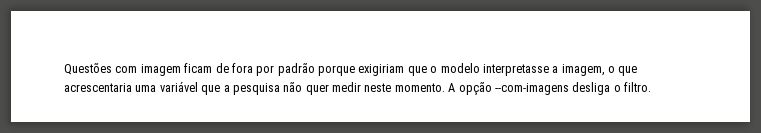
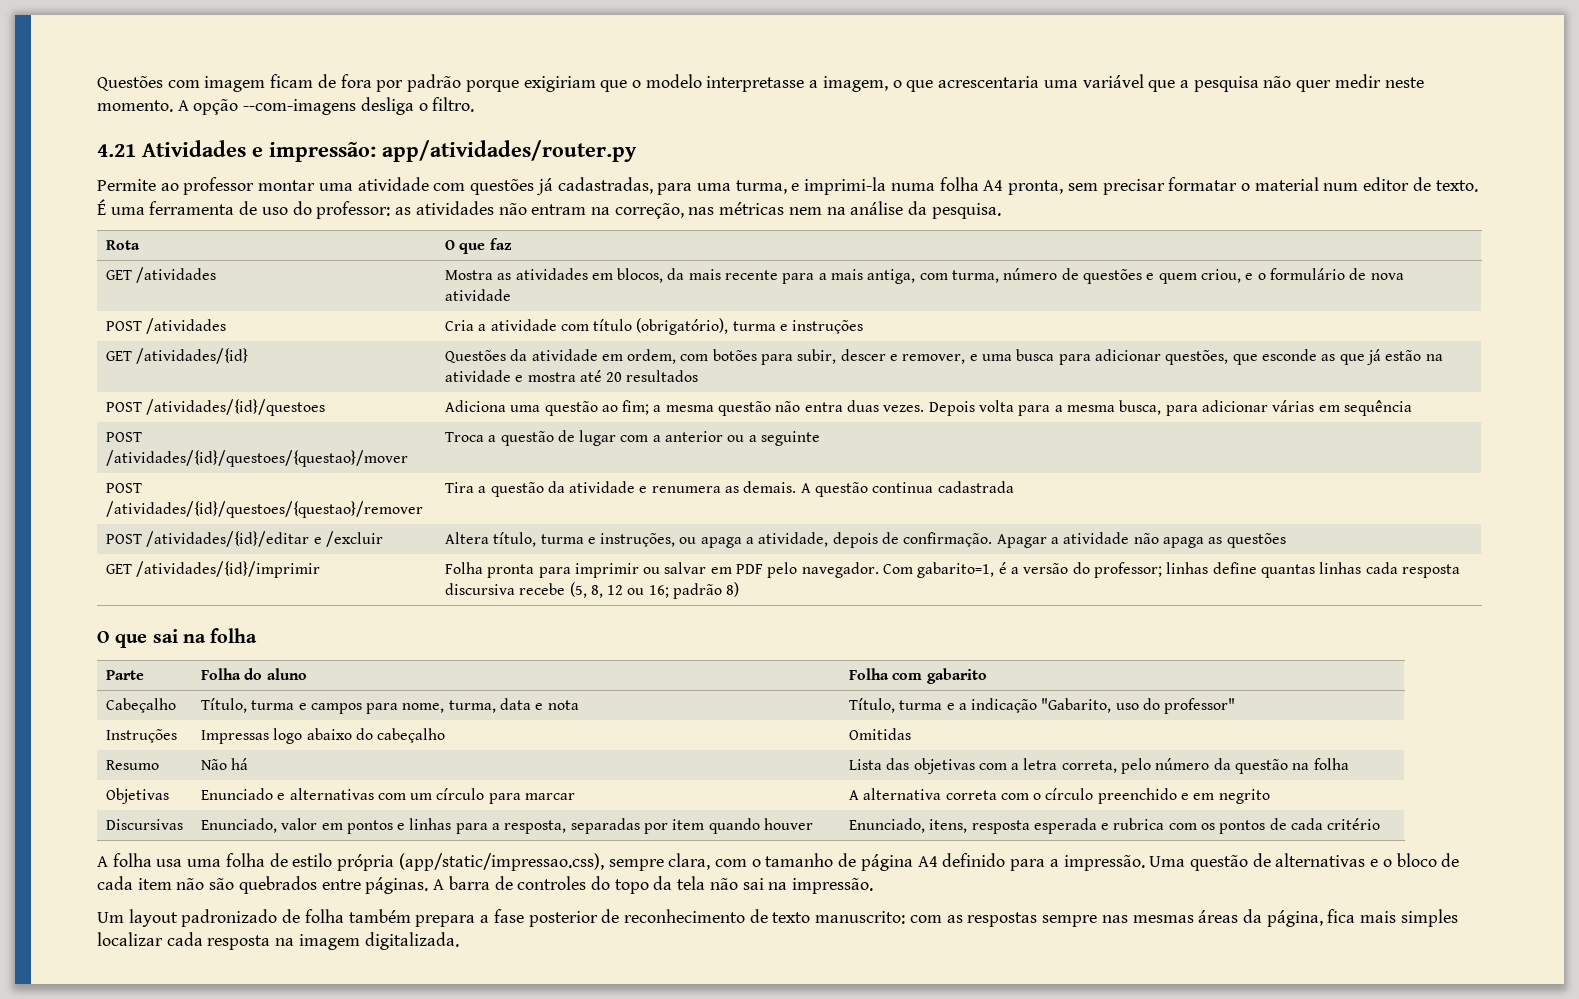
+ 4.21 Atividades e impressão: app/atividades/router.py
+ Permite ao professor montar uma atividade com questões já cadastradas, para uma turma, e imprimi-la numa folha A4 pronta, sem precisar formatar o material num editor de texto. É uma ferramenta de uso do professor: as atividades não entram na correção, nas métricas nem na análise da pesquisa.
+ Rota | O que faz
+ GET /atividades | Mostra as atividades em blocos, da mais recente para a mais antiga, com turma, número de questões e quem criou, e o formulário de nova atividade
+ POST /atividades | Cria a atividade com título (obrigatório), turma e instruções
+ GET /atividades/{id} | Questões da atividade em ordem, com botões para subir, descer e remover, e uma busca para adicionar questões, que esconde as que já estão na atividade e mostra até 20 resultados
+ POST /atividades/{id}/questoes | Adiciona uma questão ao fim; a mesma questão não entra duas vezes. Depois volta para a mesma busca, para adicionar várias em sequência
+ POST /atividades/{id}/questoes/{questao}/mover | Troca a questão de lugar com a anterior ou a seguinte
+ POST /atividades/{id}/questoes/{questao}/remover | Tira a questão da atividade e renumera as demais. A questão continua cadastrada
+ POST /atividades/{id}/editar e /excluir | Altera título, turma e instruções, ou apaga a atividade, depois de confirmação. Apagar a atividade não apaga as questões
+ GET /atividades/{id}/imprimir | Folha pronta para imprimir ou salvar em PDF pelo navegador. Com gabarito=1, é a versão do professor; linhas define quantas linhas cada resposta discursiva recebe (5, 8, 12 ou 16; padrão 8)
+ O que sai na folha
+ Parte | Folha do aluno | Folha com gabarito
+ Cabeçalho | Título, turma e campos para nome, turma, data e nota | Título, turma e a indicação "Gabarito, uso do professor"
+ Instruções | Impressas logo abaixo do cabeçalho | Omitidas
+ Resumo | Não há | Lista das objetivas com a letra correta, pelo número da questão na folha
+ Objetivas | Enunciado e alternativas com um círculo para marcar | A alternativa correta com o círculo preenchido e em negrito
+ Discursivas | Enunciado, valor em pontos e linhas para a resposta, separadas por item quando houver | Enunciado, itens, resposta esperada e rubrica com os pontos de cada critério
+ A folha usa uma folha de estilo própria (app/static/impressao.css), sempre clara, com o tamanho de página A4 definido para a impressão. Uma questão de alternativas e o bloco de cada item não são quebrados entre páginas. A barra de controles do topo da tela não sai na impressão.
+ Um layout padronizado de folha também prepara a fase posterior de reconhecimento de texto manuscrito: com as respostas sempre nas mesmas áreas da página, fica mais simples localizar cada resposta na imagem digitalizada.

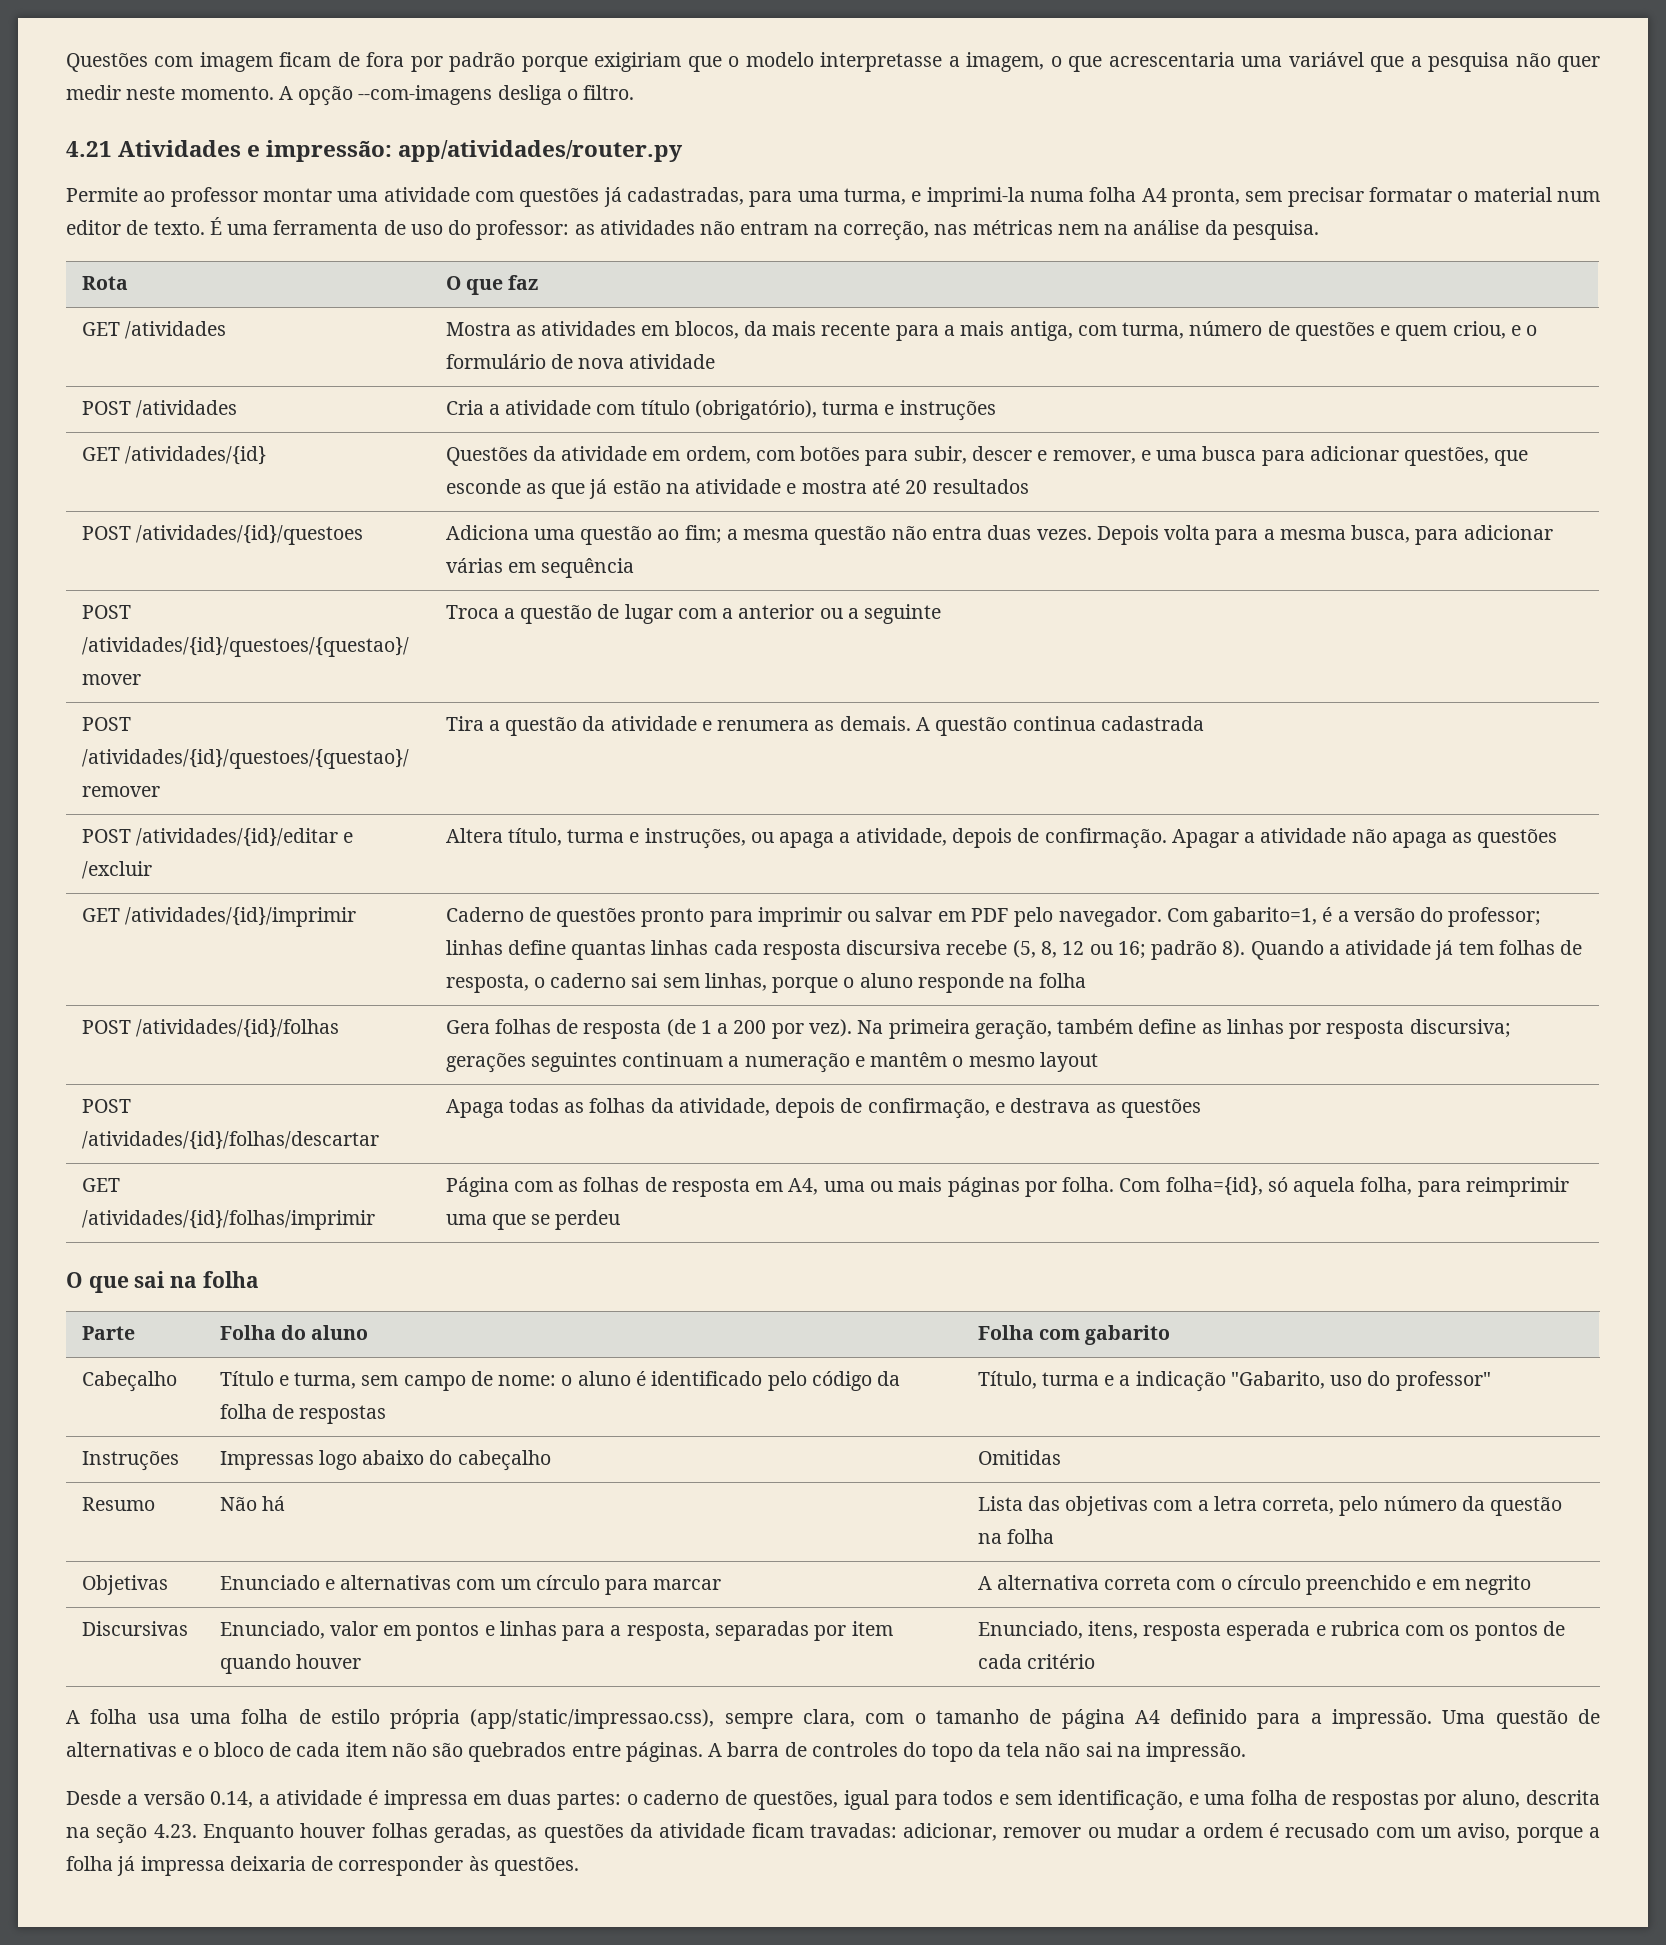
- Folha pronta para imprimir ou salvar em PDF pelo navegador.
+ Caderno de questões pronto para imprimir ou salvar em PDF pelo navegador.
- Com gabarito=1, é a versão do professor; linhas define quantas linhas cada resposta discursiva recebe (5, 8, 12 ou 16; padrão 8)
+ Com gabarito=1, é a versão do professor; linhas define quantas linhas cada resposta discursiva recebe (5, 8, 12 ou 16; padrão 8). Quando a atividade já tem folhas de resposta, o caderno sai sem linhas, porque o aluno responde na folha
+ POST /atividades/{id}/folhas | Gera folhas de resposta (de 1 a 200 por vez). Na primeira geração, também define as linhas por resposta discursiva; gerações seguintes continuam a numeração e mantêm o mesmo layout
+ POST /atividades/{id}/folhas/descartar | Apaga todas as folhas da atividade, depois de confirmação, e destrava as questões
+ GET /atividades/{id}/folhas/imprimir | Página com as folhas de resposta em A4, uma ou mais páginas por folha. Com folha={id}, só aquela folha, para reimprimir uma que se perdeu
- Cabeçalho | Título, turma e campos para nome, turma, data e nota | Título, turma e a indicação "Gabarito, uso do professor"
+ Cabeçalho | Título e turma, sem campo de nome: o aluno é identificado pelo código da folha de respostas | Título, turma e a indicação "Gabarito, uso do professor"
- Um layout padronizado de folha também prepara a fase posterior de reconhecimento de texto manuscrito: com as respostas sempre nas mesmas áreas da página, fica mais simples localizar cada resposta na imagem digitalizada.
+ Desde a versão 0.14, a atividade é impressa em duas partes: o caderno de questões, igual para todos e sem identificação, e uma folha de respostas por aluno, descrita na seção 4.23. Enquanto houver folhas geradas, as questões da atividade ficam travadas: adicionar, remover ou mudar a ordem é recusado com um aviso, porque a folha já impressa deixaria de corresponder às questões.

